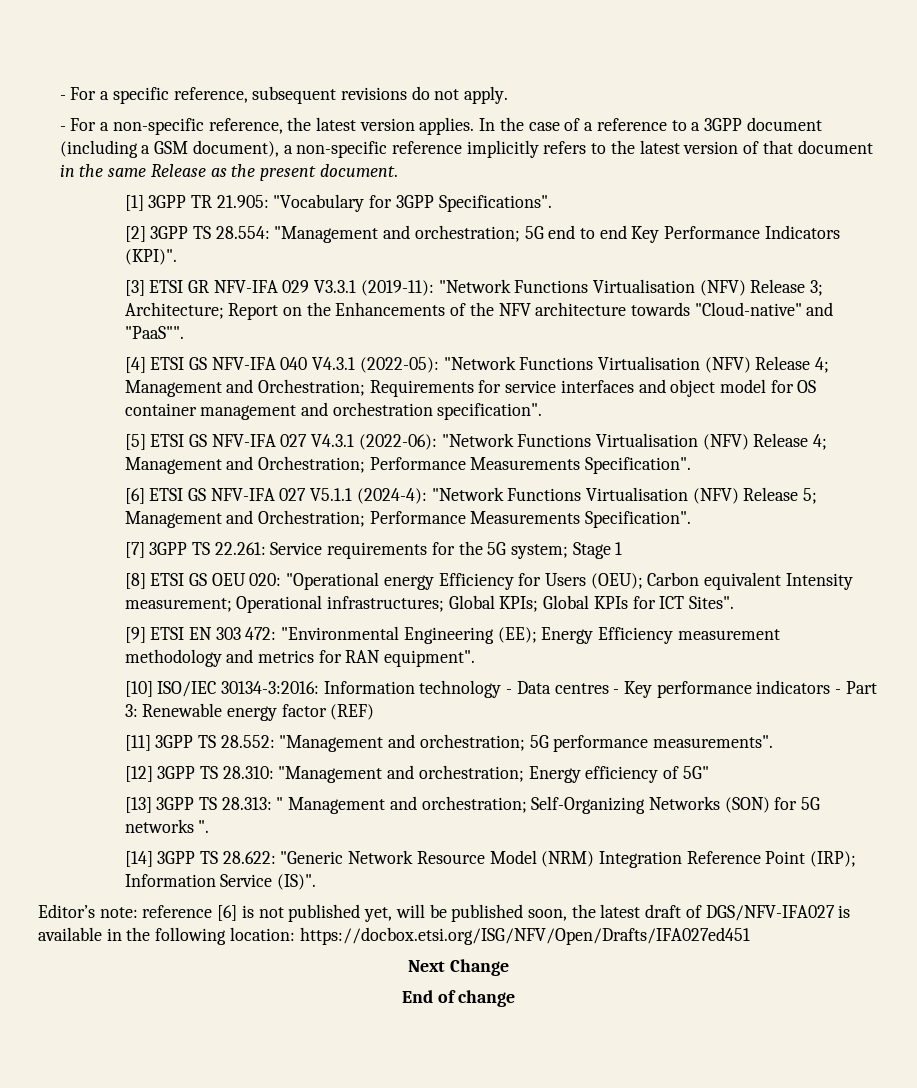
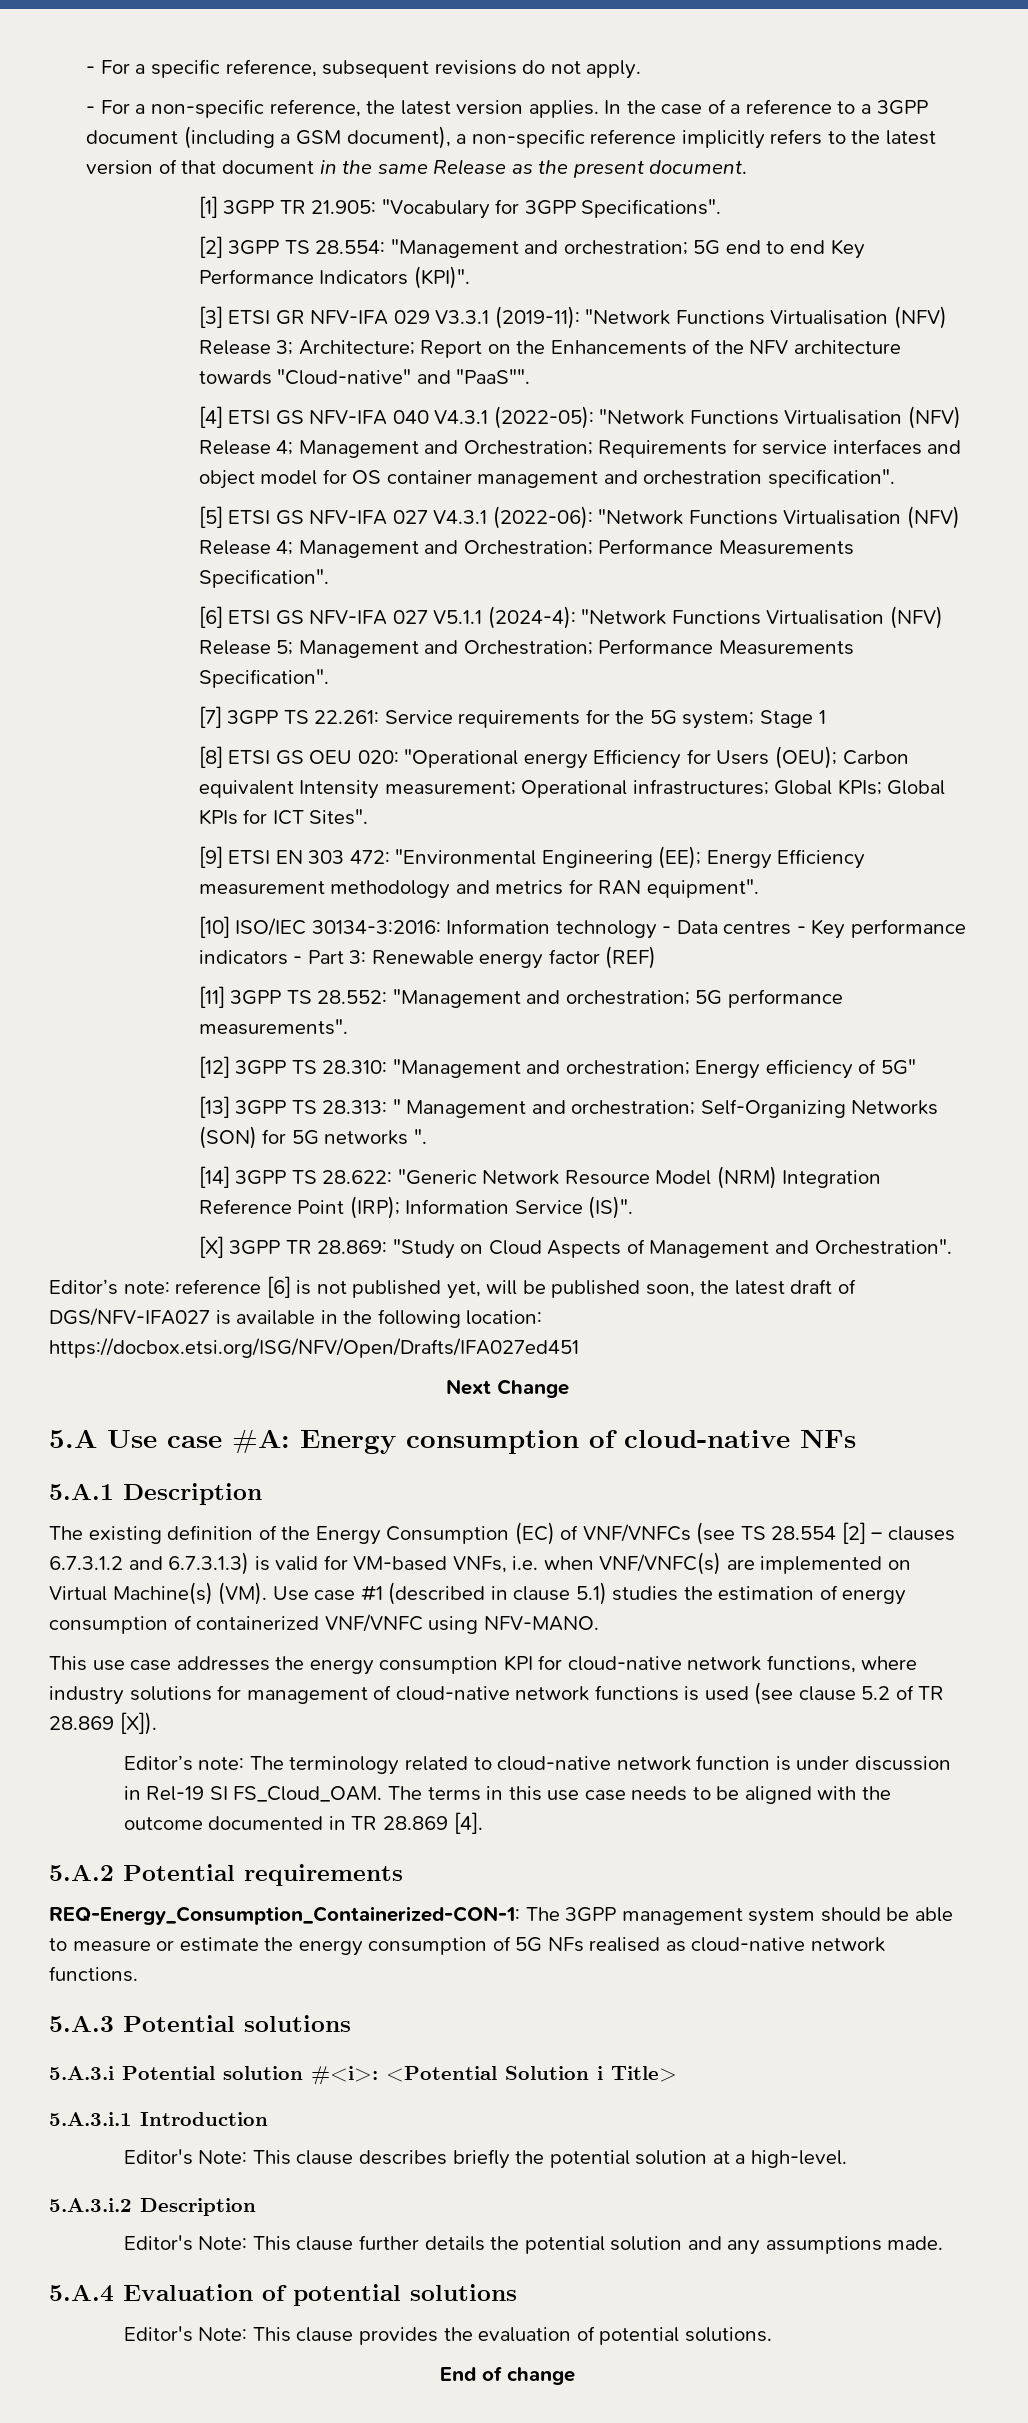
+ [X] 3GPP TR 28.869: "Study on Cloud Aspects of Management and Orchestration".
+ 5.A Use case #A: Energy consumption of cloud-native NFs
+ 5.A.1 Description
+ The existing definition of the Energy Consumption (EC) of VNF/VNFCs (see TS 28.554 [2] – clauses 6.7.3.1.2 and 6.7.3.1.3) is valid for VM-based VNFs, i.e. when VNF/VNFC(s) are implemented on Virtual Machine(s) (VM). Use case #1 (described in clause 5.1) studies the estimation of energy consumption of containerized VNF/VNFC using NFV-MANO.
+ This use case addresses the energy consumption KPI for cloud-native network functions, where industry solutions for management of cloud-native network functions is used (see clause 5.2 of TR 28.869 [X]).
+ Editor’s note: The terminology related to cloud-native network function is under discussion in Rel-19 SI FS_Cloud_OAM. The terms in this use case needs to be aligned with the outcome documented in TR 28.869 [4].
+ 5.A.2 Potential requirements
+ REQ-Energy_Consumption_Containerized-CON-1: The 3GPP management system should be able to measure or estimate the energy consumption of 5G NFs realised as cloud-native network functions.
+ 5.A.3 Potential solutions
+ 5.A.3.i Potential solution #<i>: <Potential Solution i Title>
+ 5.A.3.i.1 Introduction
+ Editor's Note: This clause describes briefly the potential solution at a high-level.
+ 5.A.3.i.2 Description
+ Editor's Note: This clause further details the potential solution and any assumptions made.
+ 5.A.4 Evaluation of potential solutions
+ Editor's Note: This clause provides the evaluation of potential solutions.

